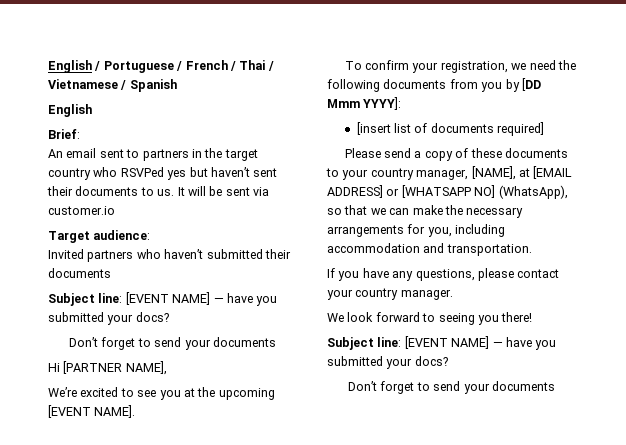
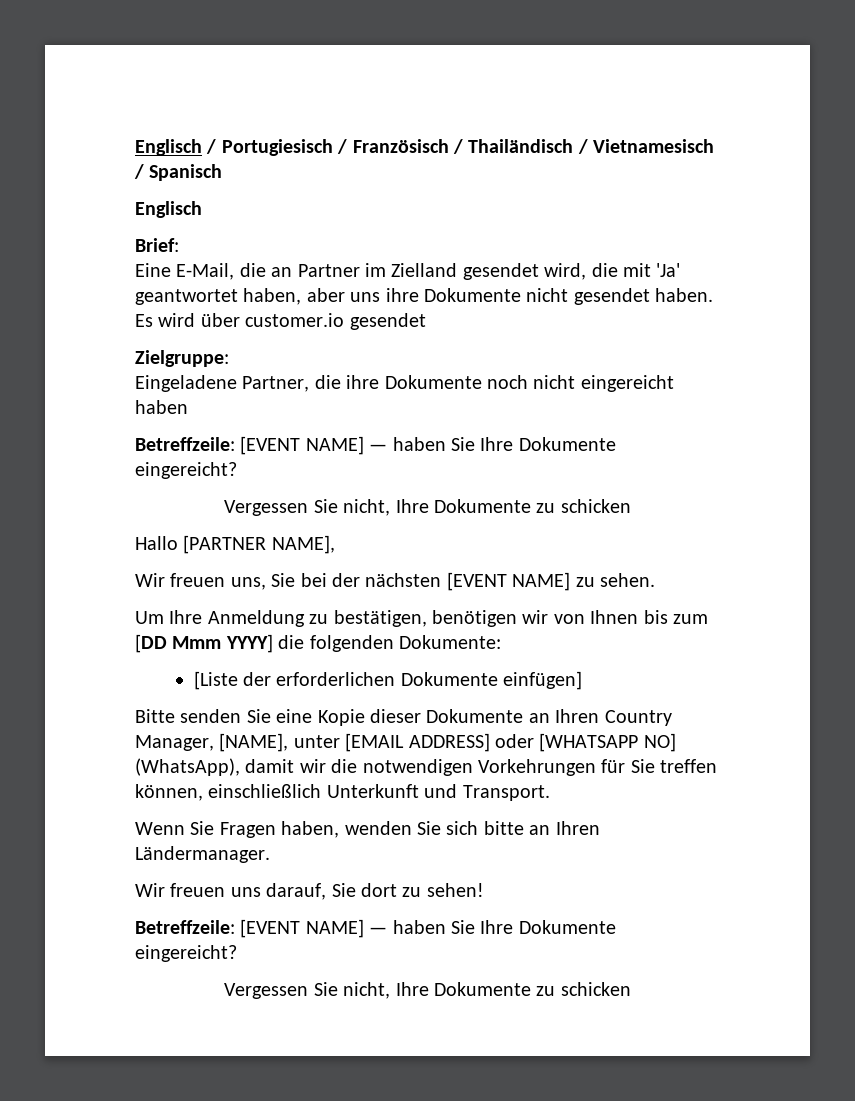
- English / Portuguese / French / Thai / Vietnamese / Spanish
- English
+ Englisch / Portugiesisch / Französisch / Thailändisch / Vietnamesisch / Spanisch
+ Englisch
  Brief:
- An email sent to partners in the target country who RSVPed yes but haven’t sent their documents to us. It will be sent via customer.io
- Target audience:
- Invited partners who haven’t submitted their documents
- Subject line: [EVENT NAME] — have you submitted your docs?
- Don’t forget to send your documents
- Hi [PARTNER NAME],
- We’re excited to see you at the upcoming [EVENT NAME].
- To confirm your registration, we need the following documents from you by [DD Mmm YYYY]:
- [insert list of documents required]
- Please send a copy of these documents to your country manager, [NAME], at [EMAIL ADDRESS] or [WHATSAPP NO] (WhatsApp), so that we can make the necessary arrangements for you, including accommodation and transportation.
- If you have any questions, please contact your country manager.
- We look forward to seeing you there!
- Subject line: [EVENT NAME] — have you submitted your docs?
- Don’t forget to send your documents
+ Eine E-Mail, die an Partner im Zielland gesendet wird, die mit 'Ja' geantwortet haben, aber uns ihre Dokumente nicht gesendet haben. Es wird über customer.io gesendet
+ Zielgruppe:
+ Eingeladene Partner, die ihre Dokumente noch nicht eingereicht haben
+ Betreffzeile: [EVENT NAME] — haben Sie Ihre Dokumente eingereicht?
+ Vergessen Sie nicht, Ihre Dokumente zu schicken
+ Hallo [PARTNER NAME],
+ Wir freuen uns, Sie bei der nächsten [EVENT NAME] zu sehen.
+ Um Ihre Anmeldung zu bestätigen, benötigen wir von Ihnen bis zum [DD Mmm YYYY] die folgenden Dokumente:
+ [Liste der erforderlichen Dokumente einfügen]
+ Bitte senden Sie eine Kopie dieser Dokumente an Ihren Country Manager, [NAME], unter [EMAIL ADDRESS] oder [WHATSAPP NO] (WhatsApp), damit wir die notwendigen Vorkehrungen für Sie treffen können, einschließlich Unterkunft und Transport.
+ Wenn Sie Fragen haben, wenden Sie sich bitte an Ihren Ländermanager.
+ Wir freuen uns darauf, Sie dort zu sehen!
+ Betreffzeile: [EVENT NAME] — haben Sie Ihre Dokumente eingereicht?
+ Vergessen Sie nicht, Ihre Dokumente zu schicken

